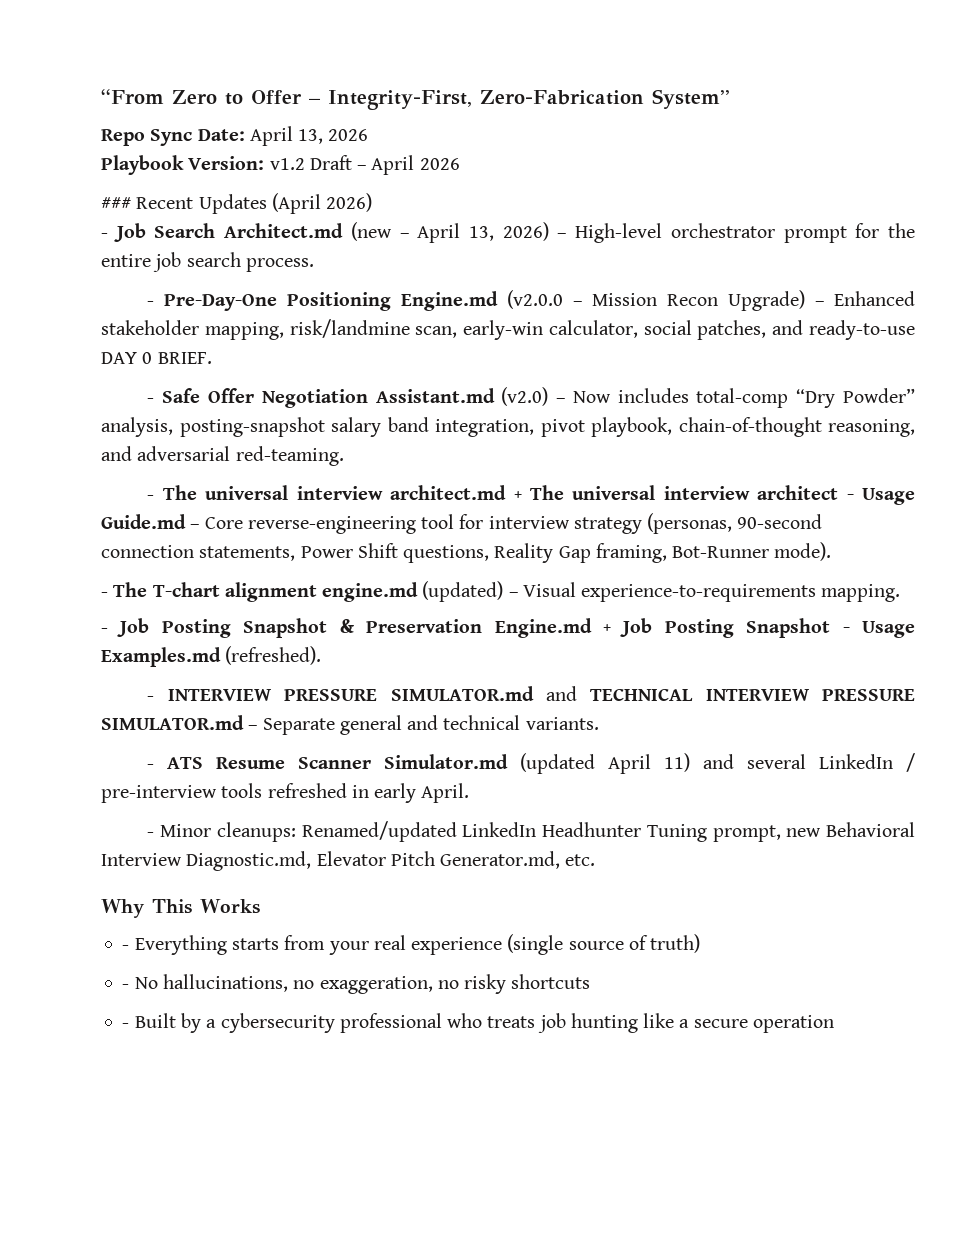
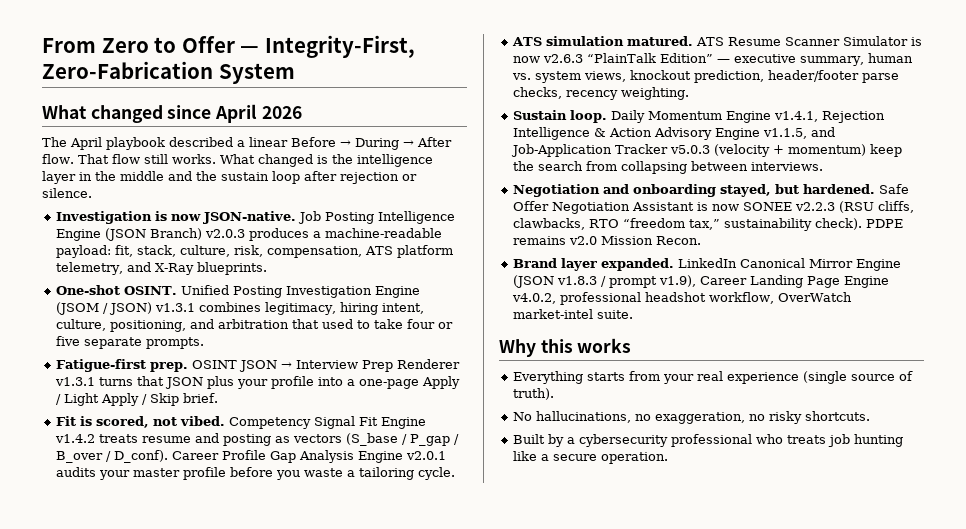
- “From Zero to Offer – Integrity-First, Zero-Fabrication System”
- Repo Sync Date: April 13, 2026
- Playbook Version: v1.2 Draft – April 2026
- ### Recent Updates (April 2026)
- - Job Search Architect.md (new – April 13, 2026) – High-level orchestrator prompt for the entire job search process.
- - Pre-Day-One Positioning Engine.md (v2.0.0 – Mission Recon Upgrade) – Enhanced stakeholder mapping, risk/landmine scan, early-win calculator, social patches, and ready-to-use DAY 0 BRIEF.
- - Safe Offer Negotiation Assistant.md (v2.0) – Now includes total-comp “Dry Powder” analysis, posting-snapshot salary band integration, pivot playbook, chain-of-thought reasoning, and adversarial red-teaming.
- - The universal interview architect.md + The universal interview architect - Usage Guide.md – Core reverse-engineering tool for interview strategy (personas, 90-second connection statements, Power Shift questions, Reality Gap framing, Bot-Runner mode).
- - The T-chart alignment engine.md (updated) – Visual experience-to-requirements mapping.
- - Job Posting Snapshot & Preservation Engine.md + Job Posting Snapshot - Usage Examples.md (refreshed).
- - INTERVIEW PRESSURE SIMULATOR.md and TECHNICAL INTERVIEW PRESSURE SIMULATOR.md – Separate general and technical variants.
- - ATS Resume Scanner Simulator.md (updated April 11) and several LinkedIn / pre-interview tools refreshed in early April.
- - Minor cleanups: Renamed/updated LinkedIn Headhunter Tuning prompt, new Behavioral Interview Diagnostic.md, Elevator Pitch Generator.md, etc.
- Why This Works
- - Everything starts from your real experience (single source of truth)
- - No hallucinations, no exaggeration, no risky shortcuts
- - Built by a cybersecurity professional who treats job hunting like a secure operation
+ From Zero to Offer — Integrity-First, Zero-Fabrication System
+ What changed since April 2026
+ The April playbook described a linear Before → During → After flow. That flow still works. What changed is the intelligence layer in the middle and the sustain loop after rejection or silence.
+ Investigation is now JSON-native. Job Posting Intelligence Engine (JSON Branch) v2.0.3 produces a machine-readable payload: fit, stack, culture, risk, compensation, ATS platform telemetry, and X-Ray blueprints.
+ One-shot OSINT. Unified Posting Investigation Engine (JSOM / JSON) v1.3.1 combines legitimacy, hiring intent, culture, positioning, and arbitration that used to take four or five separate prompts.
+ Fatigue-first prep. OSINT JSON → Interview Prep Renderer v1.3.1 turns that JSON plus your profile into a one-page Apply / Light Apply / Skip brief.
+ Fit is scored, not vibed. Competency Signal Fit Engine v1.4.2 treats resume and posting as vectors (S_base / P_gap / B_over / D_conf). Career Profile Gap Analysis Engine v2.0.1 audits your master profile before you waste a tailoring cycle.
+ ATS simulation matured. ATS Resume Scanner Simulator is now v2.6.3 “PlainTalk Edition” — executive summary, human vs. system views, knockout prediction, header/footer parse checks, recency weighting.
+ Sustain loop. Daily Momentum Engine v1.4.1, Rejection Intelligence & Action Advisory Engine v1.1.5, and Job-Application Tracker v5.0.3 (velocity + momentum) keep the search from collapsing between interviews.
+ Negotiation and onboarding stayed, but hardened. Safe Offer Negotiation Assistant is now SONEE v2.2.3 (RSU cliffs, clawbacks, RTO “freedom tax,” sustainability check). PDPE remains v2.0 Mission Recon.
+ Brand layer expanded. LinkedIn Canonical Mirror Engine (JSON v1.8.3 / prompt v1.9), Career Landing Page Engine v4.0.2, professional headshot workflow, OverWatch market-intel suite.
+ Why this works
+ Everything starts from your real experience (single source of truth).
+ No hallucinations, no exaggeration, no risky shortcuts.
+ Built by a cybersecurity professional who treats job hunting like a secure operation.

